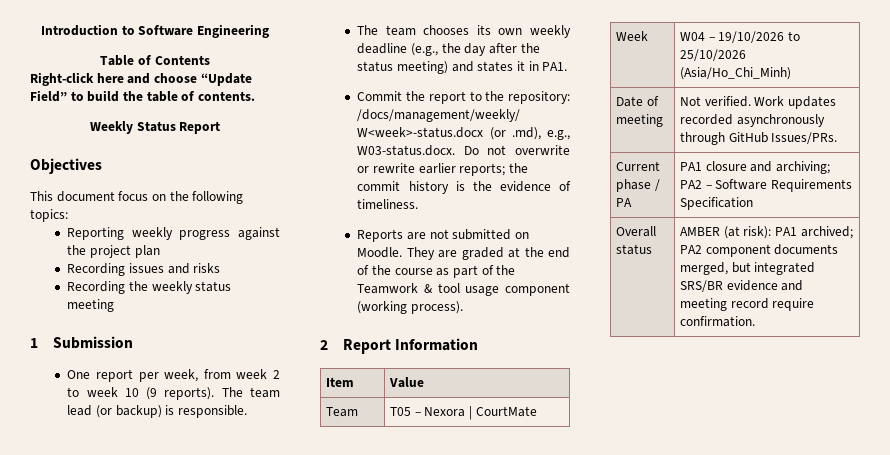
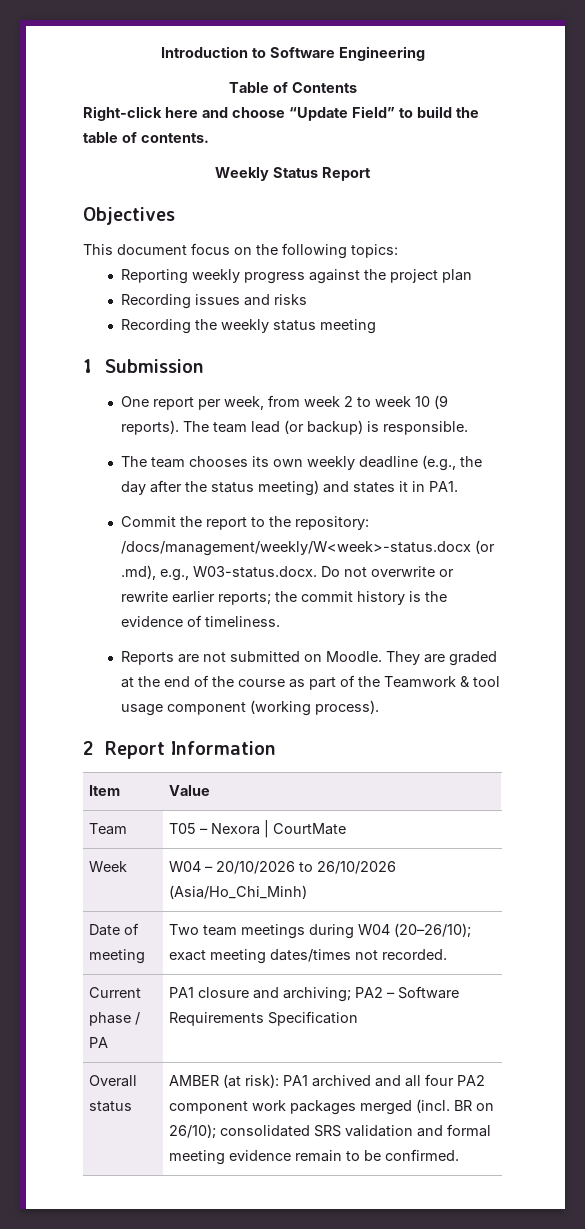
- Week | W04 – 19/10/2026 to 25/10/2026 (Asia/Ho_Chi_Minh)
+ Week | W04 – 20/10/2026 to 26/10/2026 (Asia/Ho_Chi_Minh)
- Date of meeting | Not verified. Work updates recorded asynchronously through GitHub Issues/PRs.
+ Date of meeting | Two team meetings during W04 (20–26/10); exact meeting dates/times not recorded.
- Overall status | AMBER (at risk): PA1 archived; PA2 component documents merged, but integrated SRS/BR evidence and meeting record require confirmation.
+ Overall status | AMBER (at risk): PA1 archived and all four PA2 component work packages merged (incl. BR on 26/10); consolidated SRS validation and formal meeting evidence remain to be confirmed.

